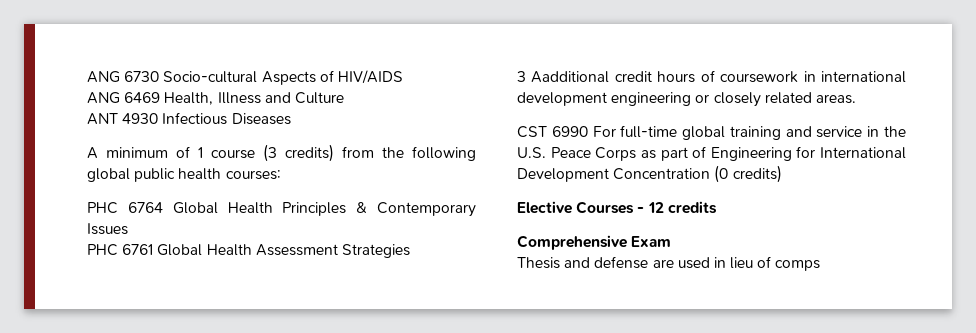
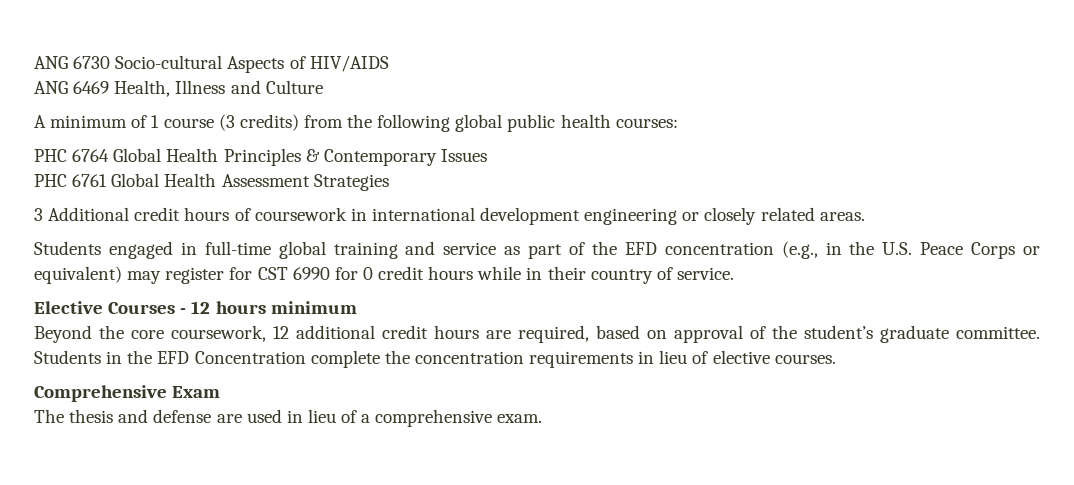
- ANT 4930 Infectious Diseases
- 3 Aadditional credit hours of coursework in international development engineering or closely related areas.
+ 3 Additional credit hours of coursework in international development engineering or closely related areas.
- CST 6990 For full-time global training and service in the U.S. Peace Corps as part of Engineering for International Development Concentration (0 credits)
- Elective Courses - 12 credits
+ Students engaged in full-time global training and service as part of the EFD concentration (e.g., in the U.S. Peace Corps or equivalent) may register for CST 6990 for 0 credit hours while in their country of service.
+ Elective Courses - 12 hours minimum
+ Beyond the core coursework, 12 additional credit hours are required, based on approval of the student’s graduate committee. Students in the EFD Concentration complete the concentration requirements in lieu of elective courses.
- Thesis and defense are used in lieu of comps
+ The thesis and defense are used in lieu of a comprehensive exam.

